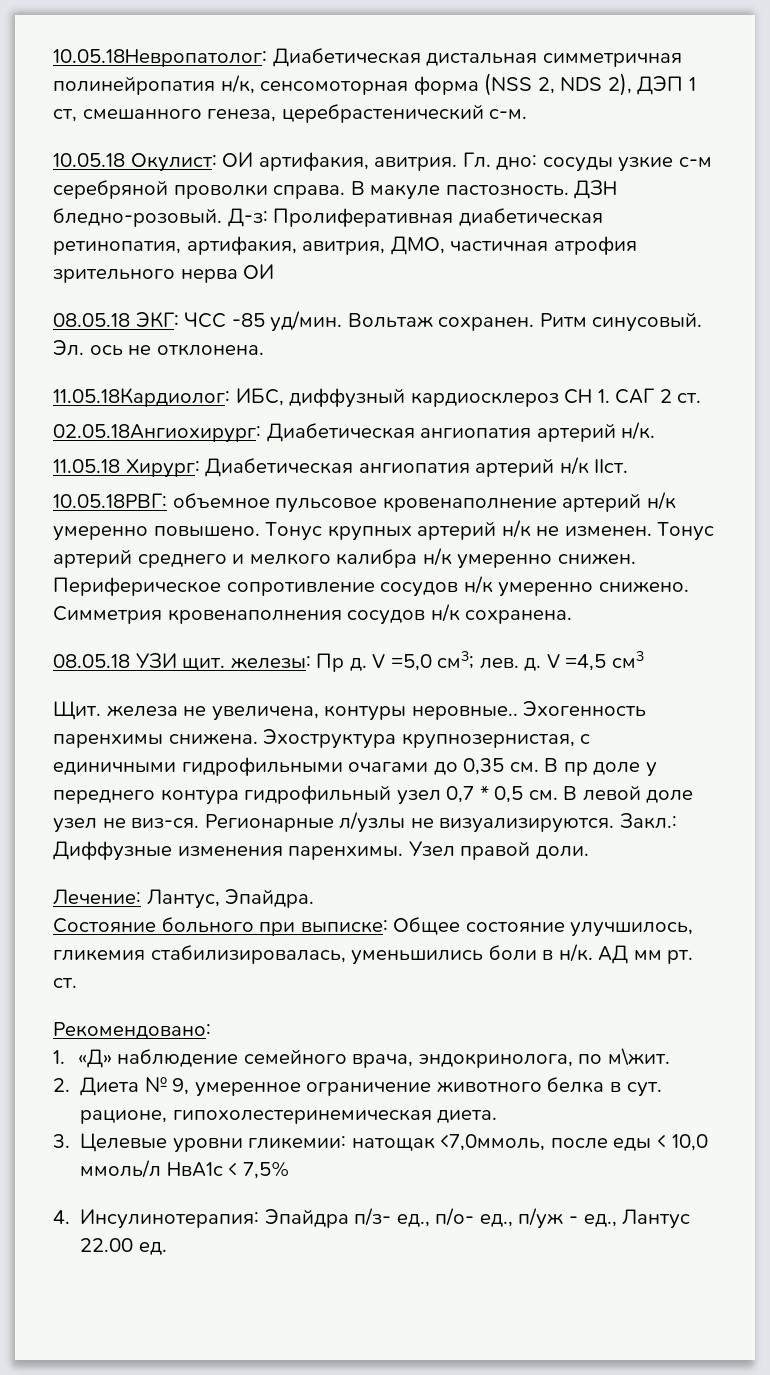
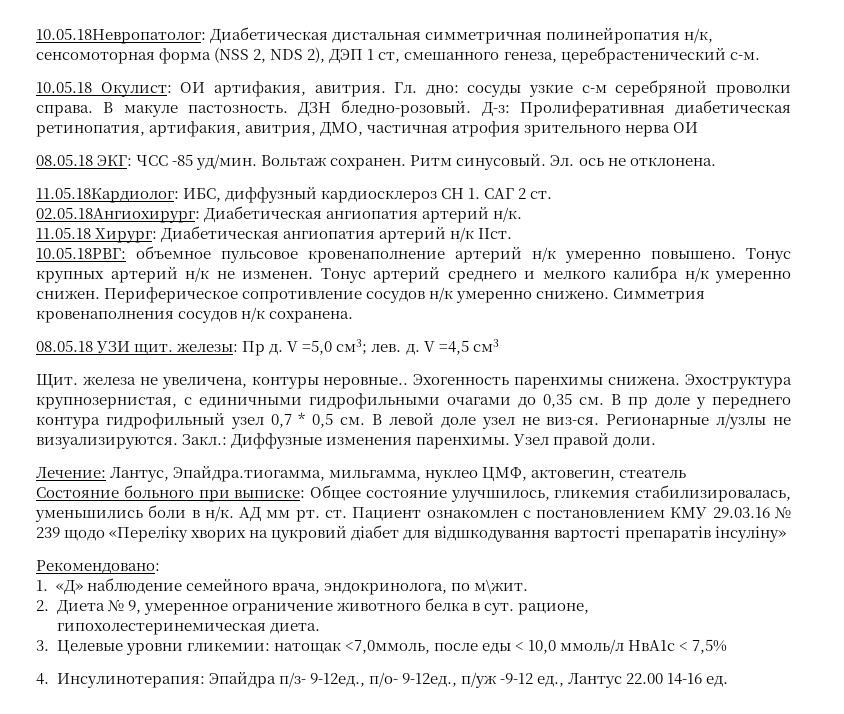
- Лечение: Лантус, Эпайдра.
+ Лечение: Лантус, Эпайдра.тиогамма, мильгамма, нуклео ЦМФ, актовегин, стеатель
- АД мм рт. ст.
+ АД мм рт. ст. Пациент ознакомлен с постановлением КМУ 29.03.16 № 239 щодо «Перелiку хворих на цукровий дiабет для вiдшкодування вартостi препаратiв iнсулiну»
- 4. Инсулинотерапия: Эпайдра п/з- ед., п/о- ед., п/уж - ед., Лантус 22.00 ед.
+ 4. Инсулинотерапия: Эпайдра п/з- 9-12ед., п/о- 9-12ед., п/уж -9-12 ед., Лантус 22.00 14-16 ед.

